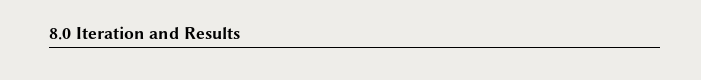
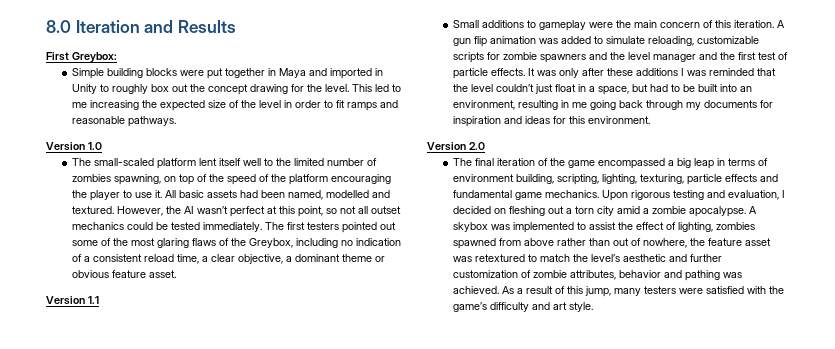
+ First Greybox:
+ Simple building blocks were put together in Maya and imported in Unity to roughly box out the concept drawing for the level. This led to me increasing the expected size of the level in order to fit ramps and reasonable pathways.
+ Version 1.0
+ The small-scaled platform lent itself well to the limited number of zombies spawning, on top of the speed of the platform encouraging the player to use it. All basic assets had been named, modelled and textured. However, the AI wasn’t perfect at this point, so not all outset mechanics could be tested immediately. The first testers pointed out some of the most glaring flaws of the Greybox, including no indication of a consistent reload time, a clear objective, a dominant theme or obvious feature asset.
+ Version 1.1
+ Small additions to gameplay were the main concern of this iteration. A gun flip animation was added to simulate reloading, customizable scripts for zombie spawners and the level manager and the first test of particle effects. It was only after these additions I was reminded that the level couldn’t just float in a space, but had to be built into an environment, resulting in me going back through my documents for inspiration and ideas for this environment.
+ Version 2.0
+ The final iteration of the game encompassed a big leap in terms of environment building, scripting, lighting, texturing, particle effects and fundamental game mechanics. Upon rigorous testing and evaluation, I decided on fleshing out a torn city amid a zombie apocalypse. A skybox was implemented to assist the effect of lighting, zombies spawned from above rather than out of nowhere, the feature asset was retextured to match the level’s aesthetic and further customization of zombie attributes, behavior and pathing was achieved. As a result of this jump, many testers were satisfied with the game’s difficulty and art style.

